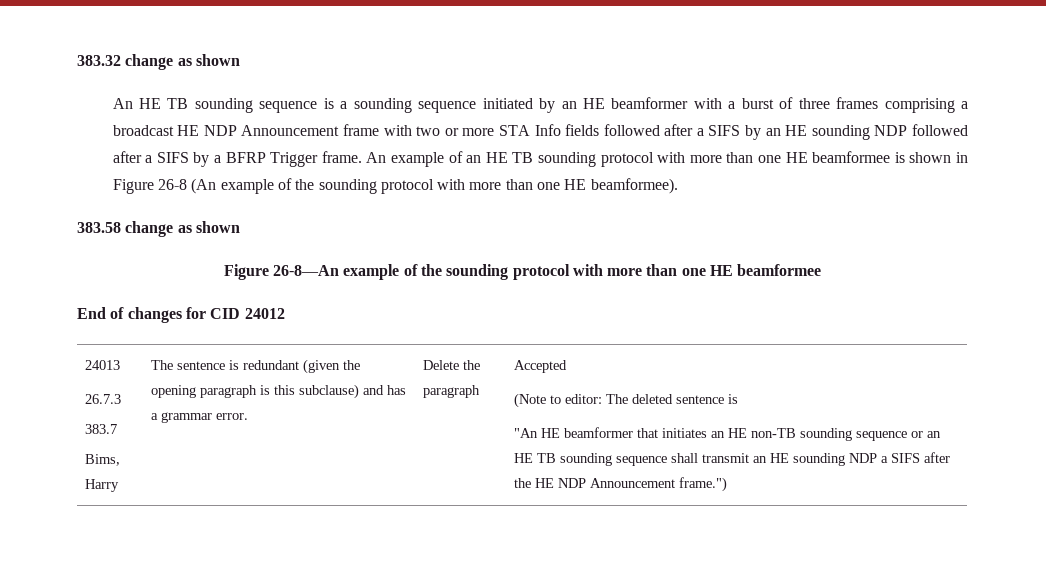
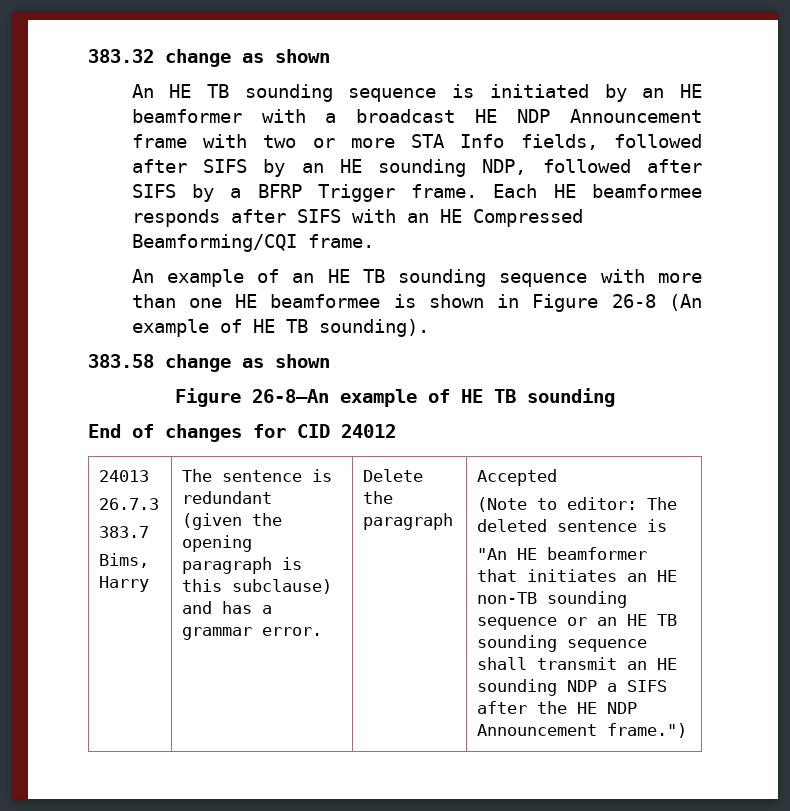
- An HE TB sounding sequence is a sounding sequence initiated by an HE beamformer with a burst of three frames comprising a broadcast HE NDP Announcement frame with two or more STA Info fields followed after a SIFS by an HE sounding NDP followed after a SIFS by a BFRP Trigger frame. An example of an HE TB sounding protocol with more than one HE beamformee is shown in Figure 26-8 (An example of the sounding protocol with more than one HE beamformee).
+ An HE TB sounding sequence is initiated by an HE beamformer with a broadcast HE NDP Announcement frame with two or more STA Info fields, followed after SIFS by an HE sounding NDP, followed after SIFS by a BFRP Trigger frame. Each HE beamformee responds after SIFS with an HE Compressed Beamforming/CQI frame.
+ An example of an HE TB sounding sequence with more than one HE beamformee is shown in Figure 26-8 (An example of HE TB sounding).
- Figure 26-8—An example of the sounding protocol with more than one HE beamformee
+ Figure 26-8—An example of HE TB sounding

